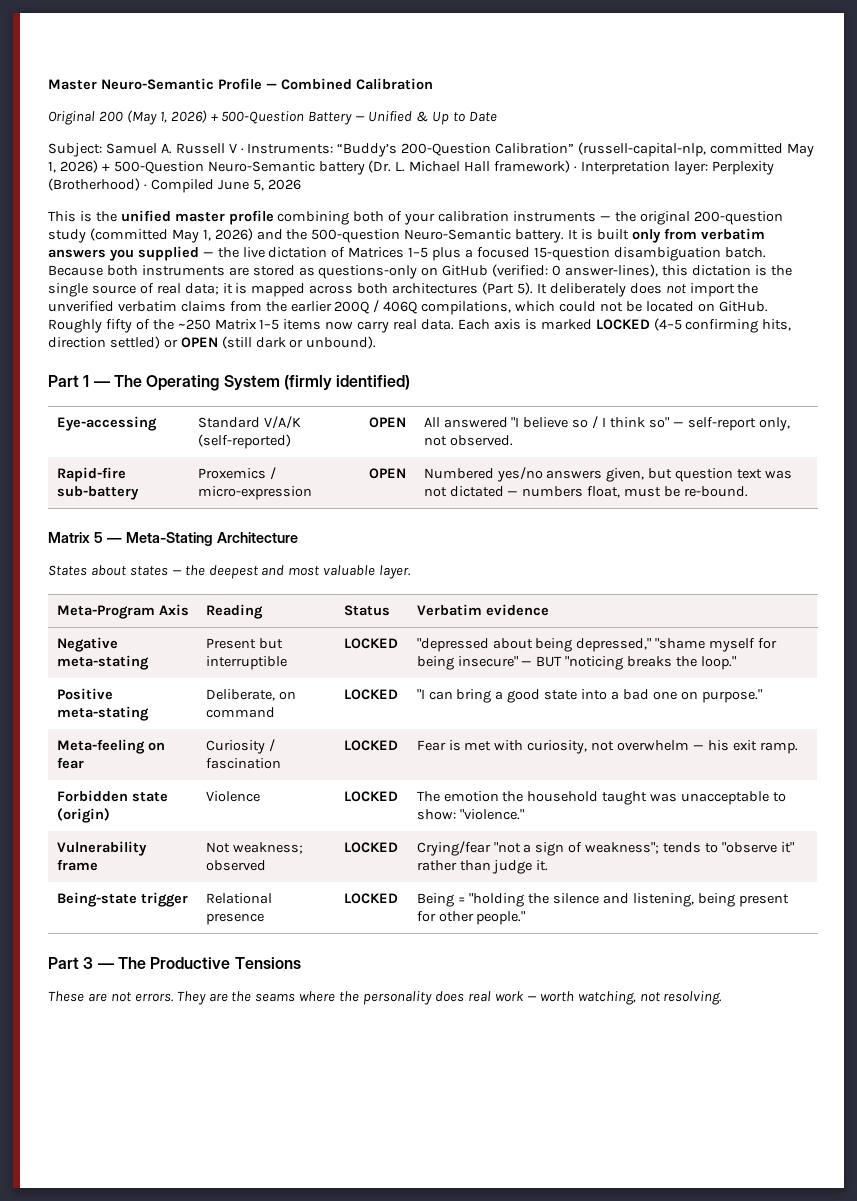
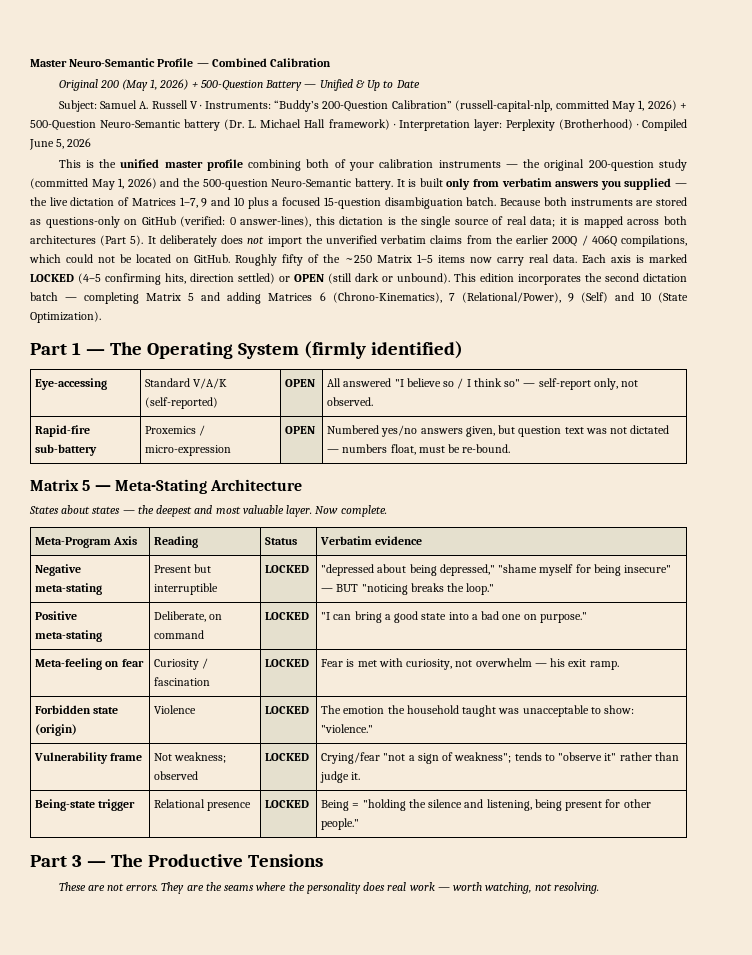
- It is built only from verbatim answers you supplied — the live dictation of Matrices 1–5 plus a focused 15-question disambiguation batch.
+ It is built only from verbatim answers you supplied — the live dictation of Matrices 1–7, 9 and 10 plus a focused 15-question disambiguation batch.
+ This edition incorporates the second dictation batch — completing Matrix 5 and adding Matrices 6 (Chrono-Kinematics), 7 (Relational/Power), 9 (Self) and 10 (State Optimization).
+ Now complete.

